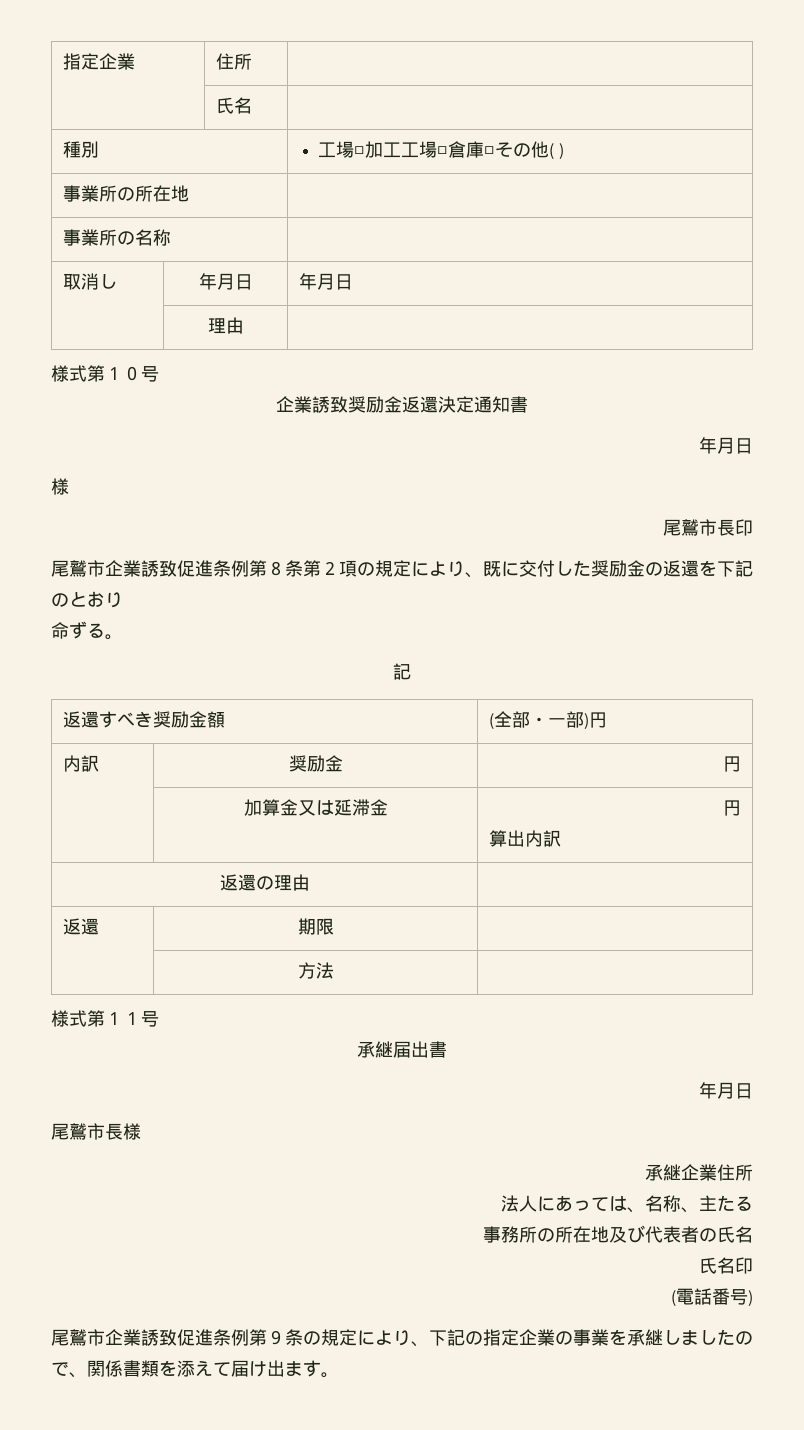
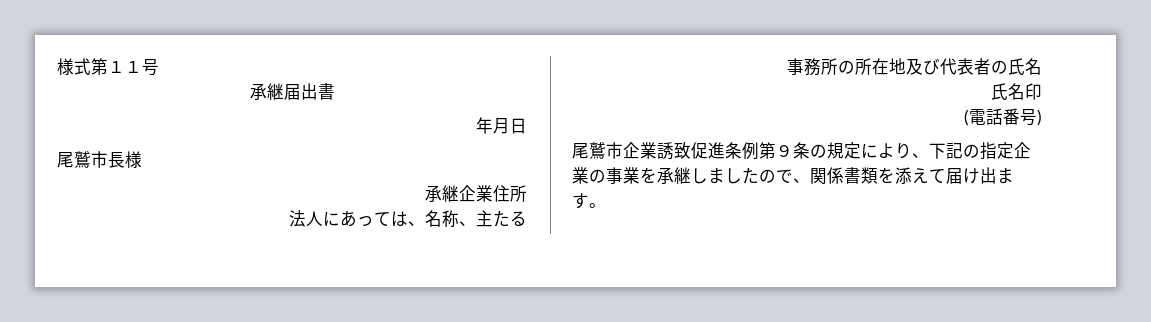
- 指定企業 | 住所 |
- | 氏名 |
- 種別 | 工場□加工工場□倉庫□その他( )
- 事業所の所在地 |
- 事業所の名称 |
- 取消し | 年月日 | 年月日
- | 理由 |
- 様式第１０号
- 企業誘致奨励金返還決定通知書
- 年月日
- 様
- 尾鷲市長印
- 尾鷲市企業誘致促進条例第８条第２項の規定により、既に交付した奨励金の返還を下記のとおり
- 命ずる。
- 記
- 返還すべき奨励金額 | (全部・一部)円
- 内訳 | 奨励金 | 円
- | 加算金又は延滞金 | 円
- 算出内訳
- 返還の理由 |
- 返還 | 期限 |
- | 方法 |

